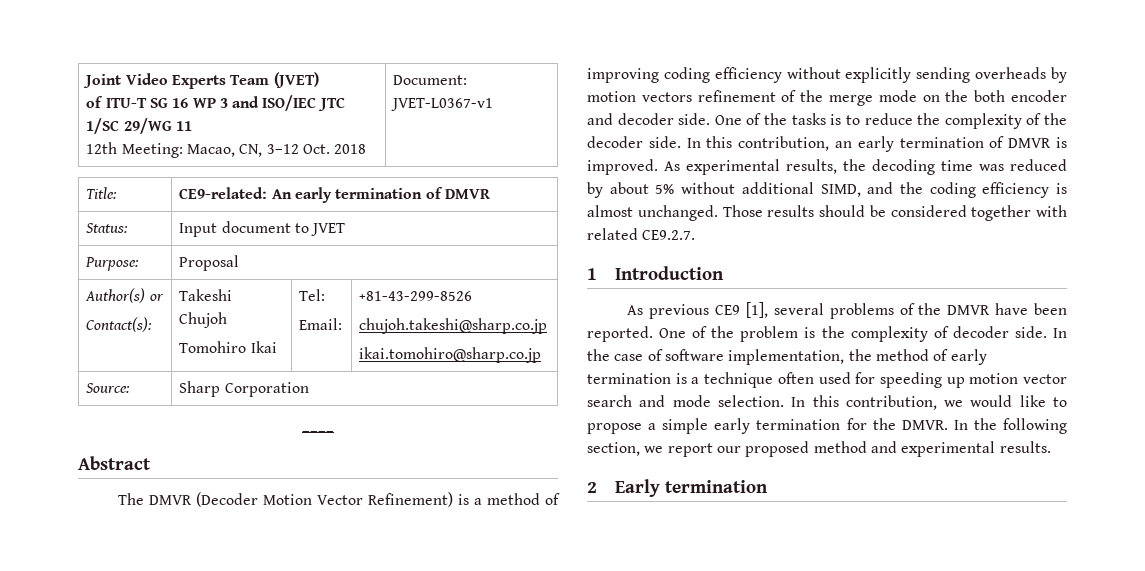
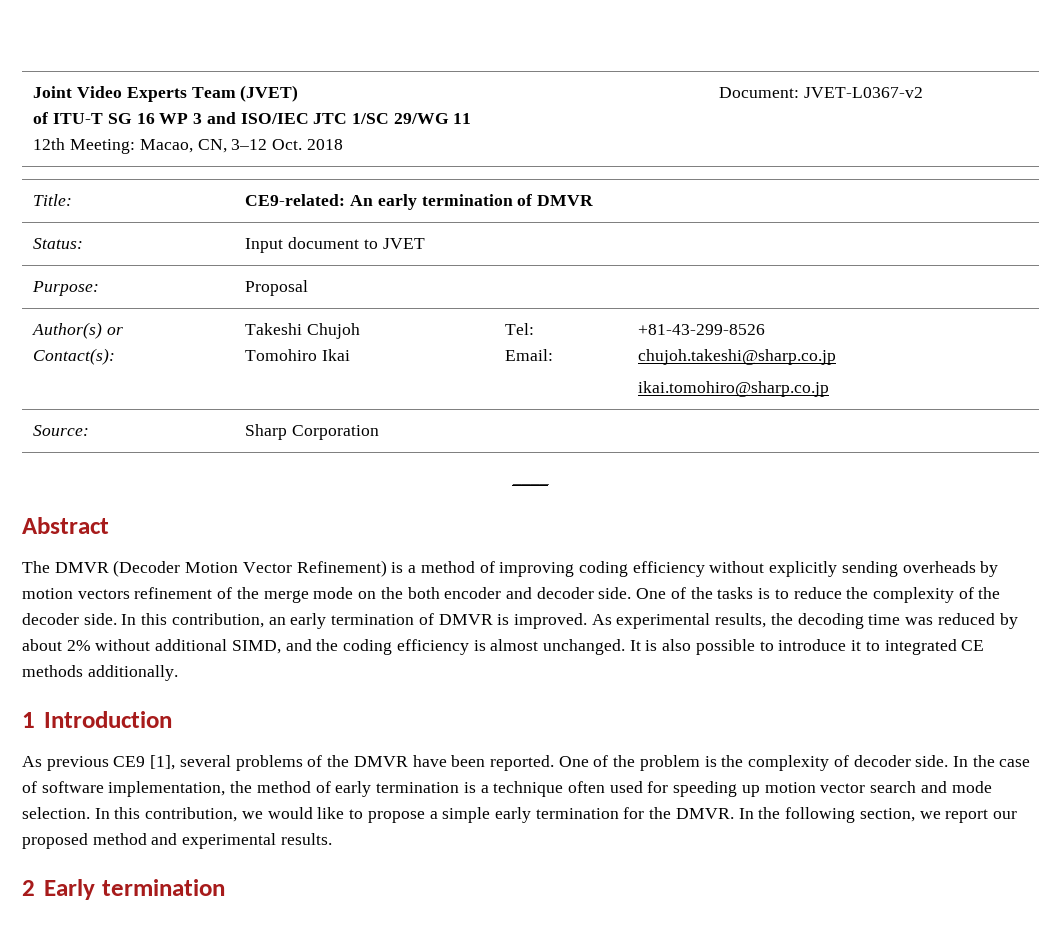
  Joint Video Experts Team (JVET)
  of ITU-T SG 16 WP 3 and ISO/IEC JTC 1/SC 29/WG 11
- 12th Meeting: Macao, CN, 3–12 Oct. 2018 | Document: JVET-L0367-v1
+ 12th Meeting: Macao, CN, 3–12 Oct. 2018 | Document: JVET-L0367-v2
- As experimental results, the decoding time was reduced by about 5% without additional SIMD, and the coding efficiency is almost unchanged.
+ As experimental results, the decoding time was reduced by about 2% without additional SIMD, and the coding efficiency is almost unchanged.
- Those results should be considered together with related CE9.2.7.
+ It is also possible to introduce it to integrated CE methods additionally.

